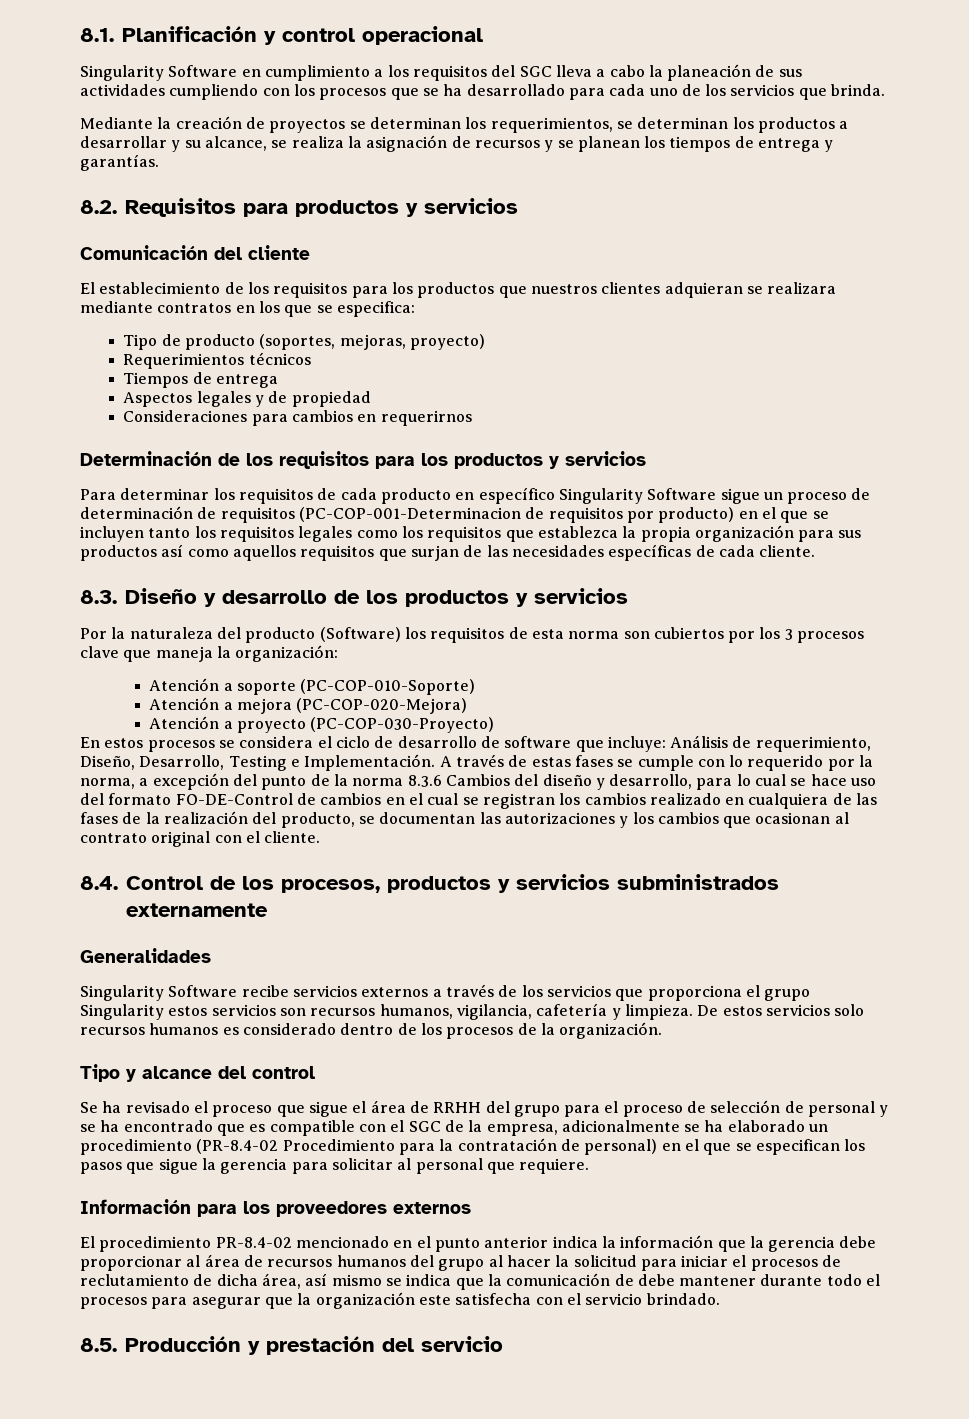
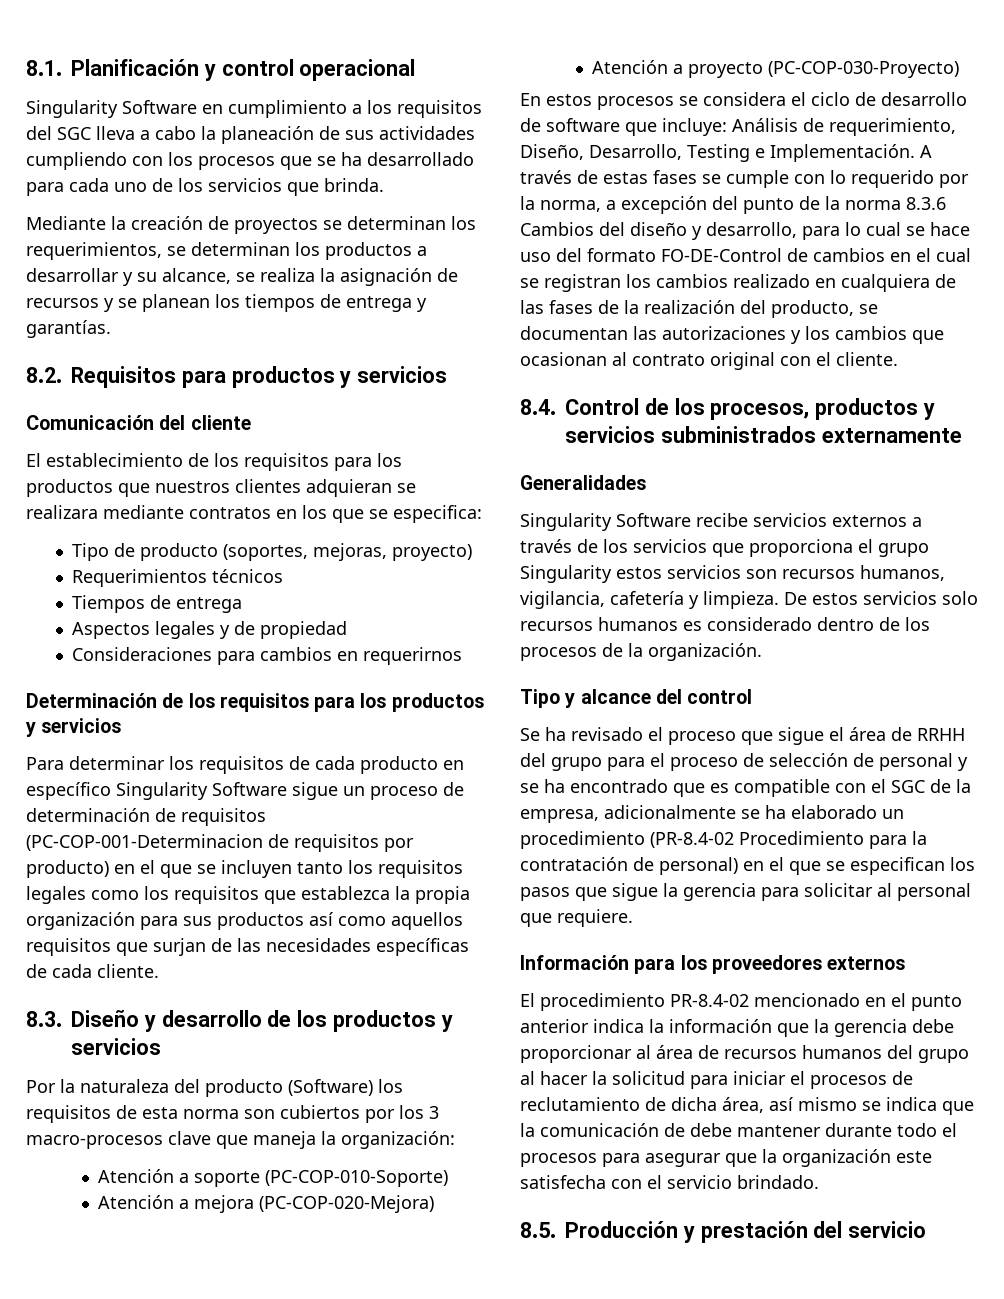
- Por la naturaleza del producto (Software) los requisitos de esta norma son cubiertos por los 3 procesos clave que maneja la organización:
+ Por la naturaleza del producto (Software) los requisitos de esta norma son cubiertos por los 3 macro-procesos clave que maneja la organización:

